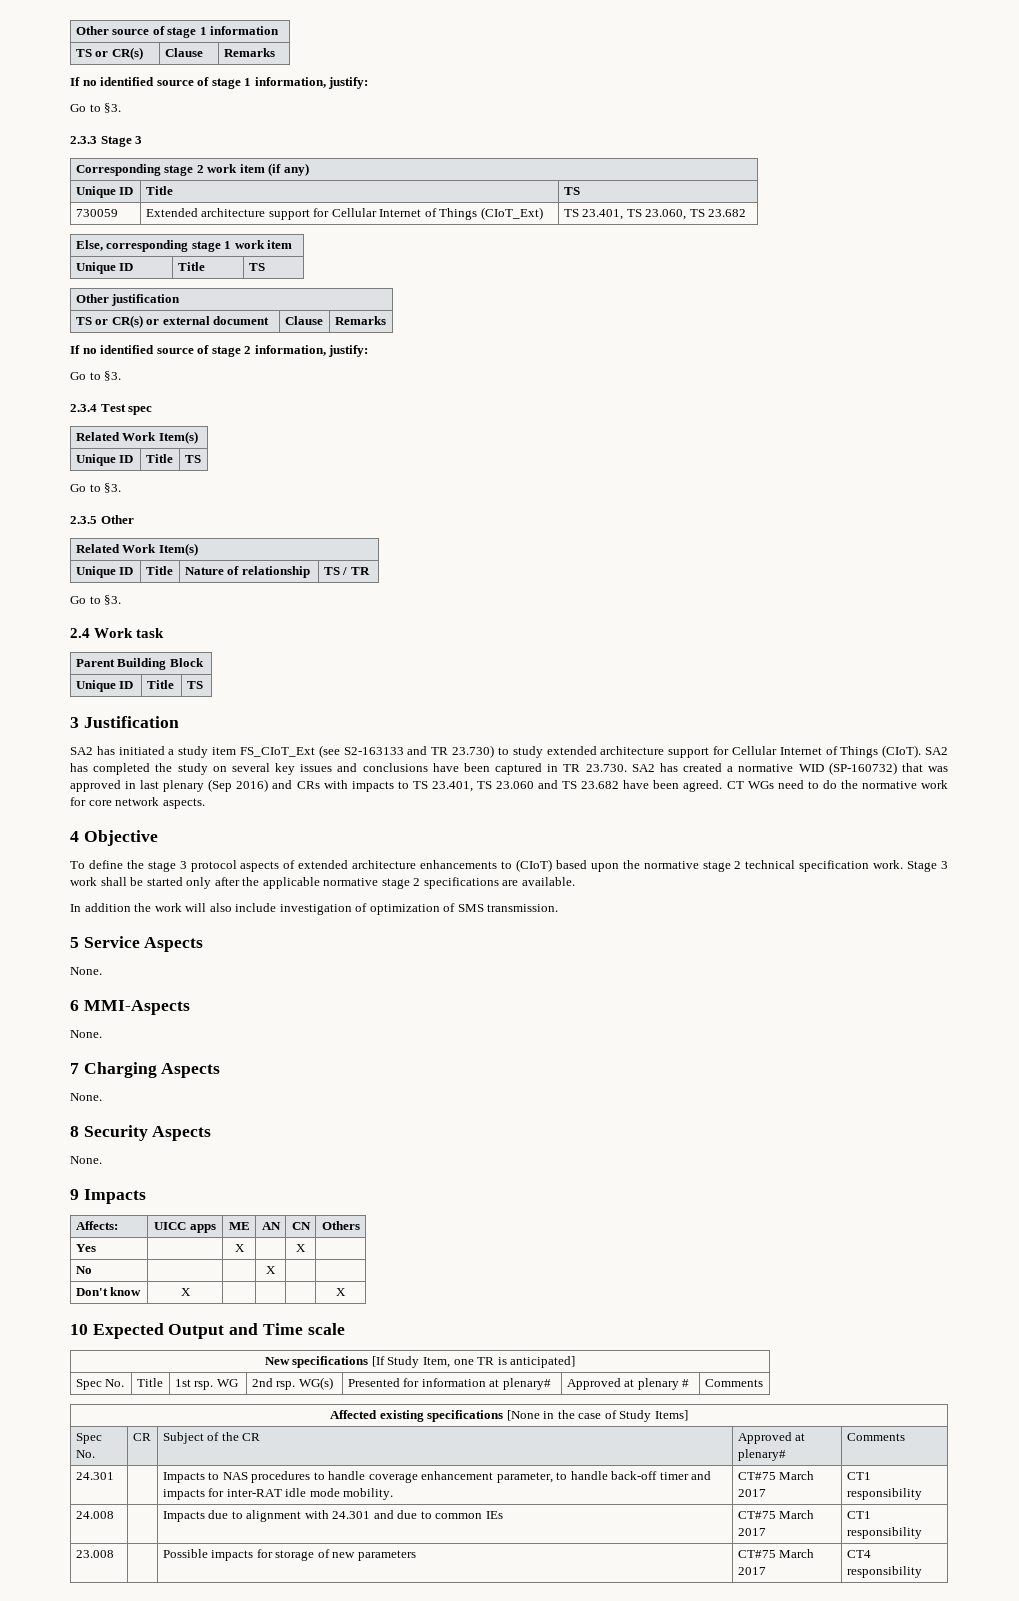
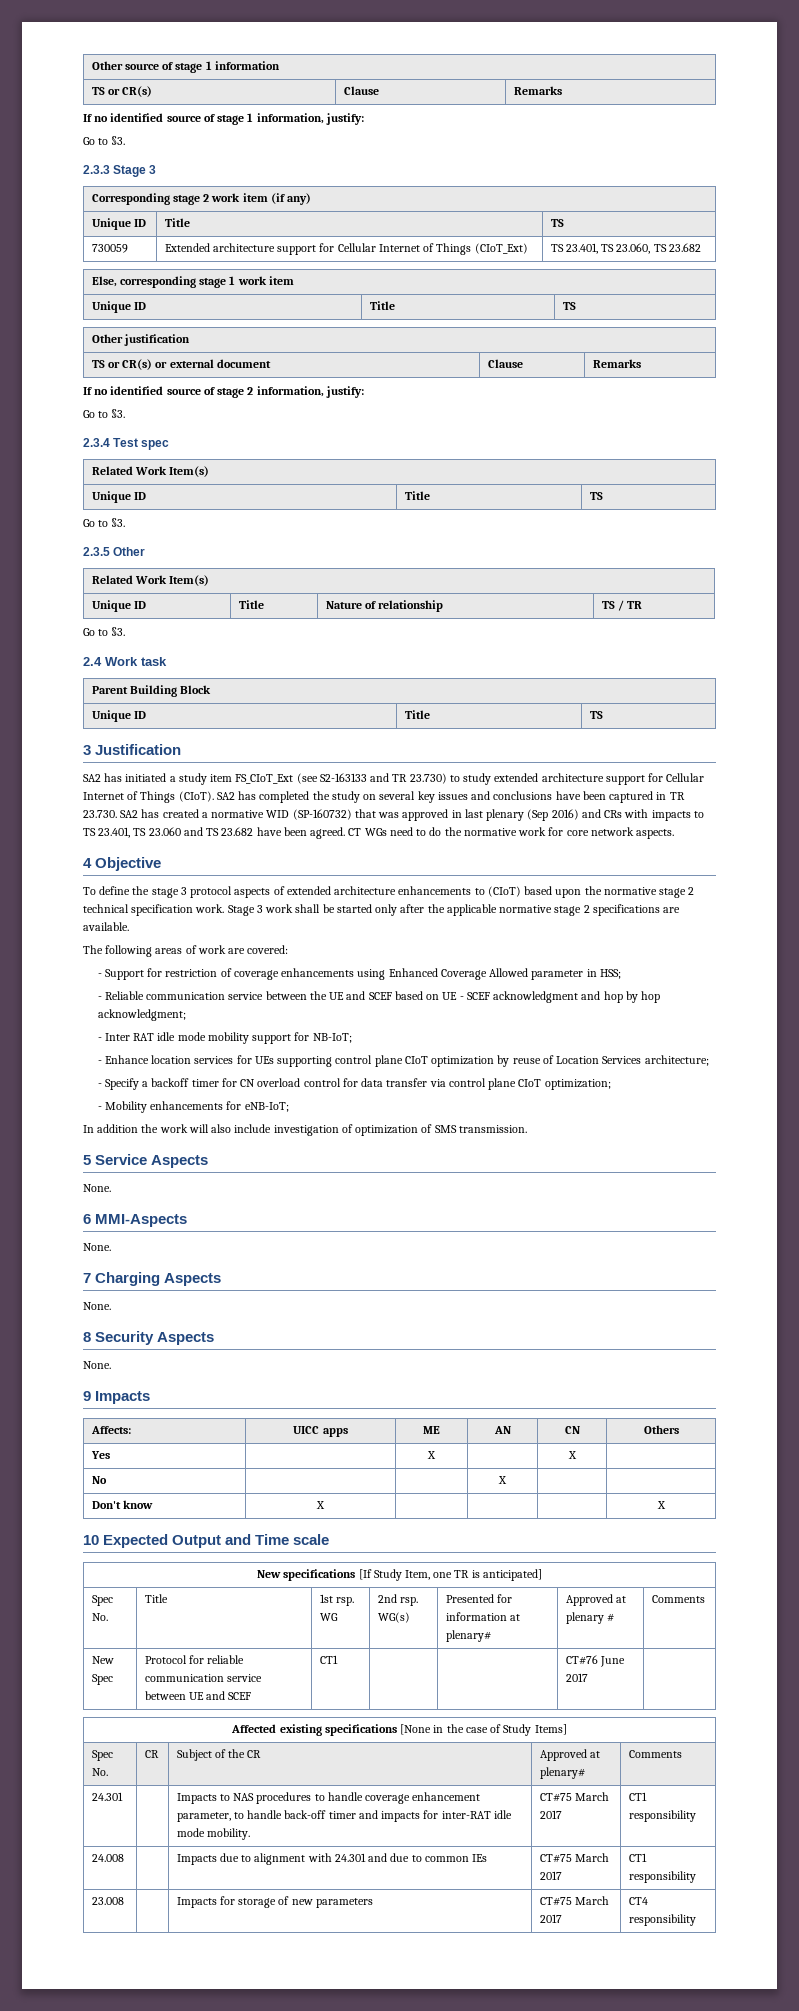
+ The following areas of work are covered:
+ - Support for restriction of coverage enhancements using Enhanced Coverage Allowed parameter in HSS;
+ - Reliable communication service between the UE and SCEF based on UE - SCEF acknowledgment and hop by hop acknowledgment;
+ - Inter RAT idle mode mobility support for NB-IoT;
+ - Enhance location services for UEs supporting control plane CIoT optimization by reuse of Location Services architecture;
+ - Specify a backoff timer for CN overload control for data transfer via control plane CIoT optimization;
+ - Mobility enhancements for eNB-IoT;
+ New Spec | Protocol for reliable communication service between UE and SCEF | CT1 | | | CT#76 June 2017 |
- 23.008 | | Possible impacts for storage of new parameters | CT#75 March 2017 | CT4 responsibility
+ 23.008 | | Impacts for storage of new parameters | CT#75 March 2017 | CT4 responsibility

